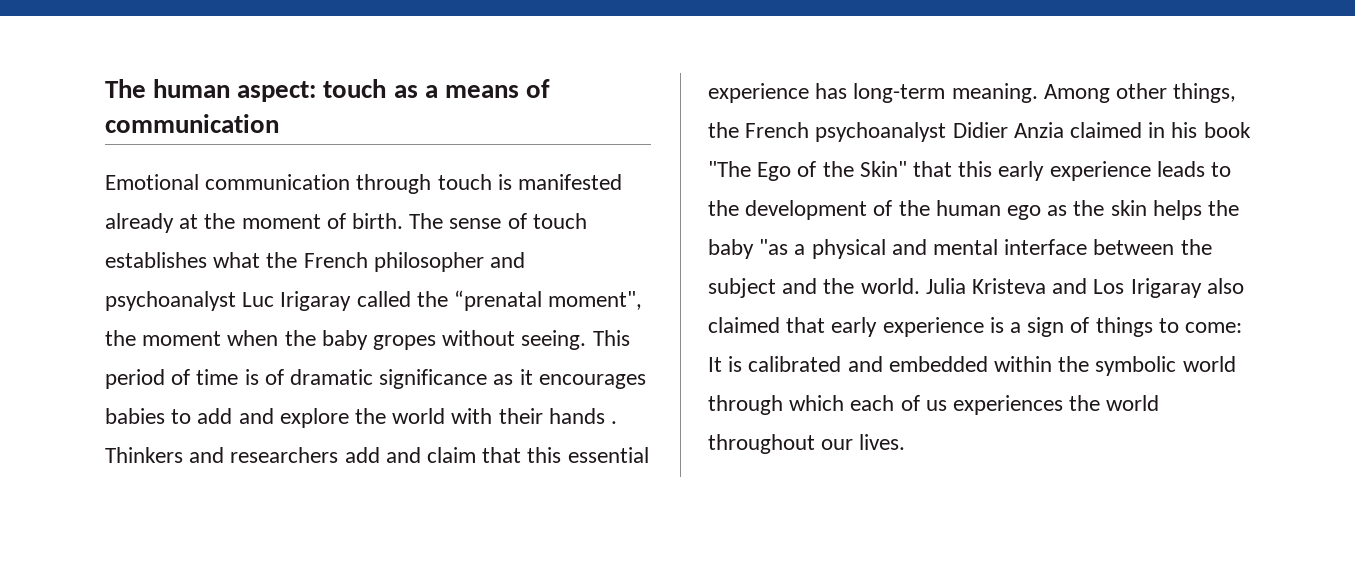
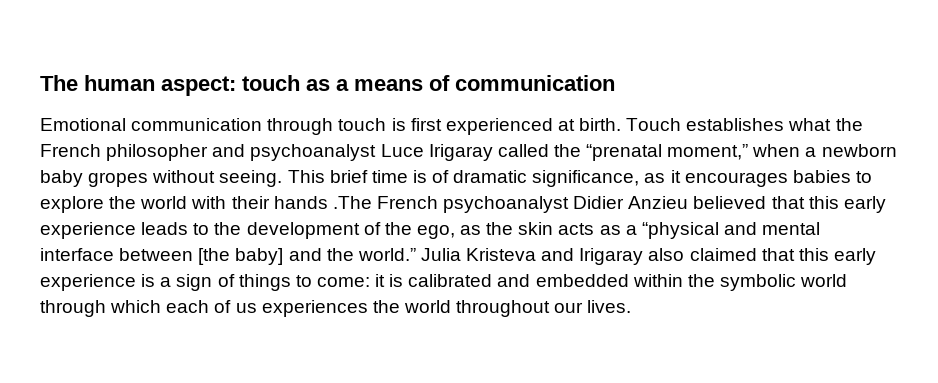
- Emotional communication through touch is manifested already at the moment of birth. The sense of touch establishes what the French philosopher and psychoanalyst Luc Irigaray called the “prenatal moment", the moment when the baby gropes without seeing.
+ Emotional communication through touch is first experienced at birth. Touch establishes what the French philosopher and psychoanalyst Luce Irigaray called the “prenatal moment,” when a newborn baby gropes without seeing.
- This period of time is of dramatic significance as it encourages babies to add and explore the world with their hands . Thinkers and researchers add and claim that this essential experience has long-term meaning. Among other things, the French psychoanalyst Didier Anzia claimed in his book "The Ego of the Skin" that this early experience leads to the development of the human ego as the skin helps the baby "as a physical and mental interface between the subject and the world.
+ This brief time is of dramatic significance, as it encourages babies to explore the world with their hands .The French psychoanalyst Didier Anzieu believed that this early experience leads to the development of the ego, as the skin acts as a “physical and mental interface between [the baby] and the world.”
- Julia Kristeva and Los Irigaray also claimed that early experience is a sign of things to come: It is calibrated and embedded within the symbolic world through which each of us experiences the world throughout our lives.
+ Julia Kristeva and Irigaray also claimed that this early experience is a sign of things to come: it is calibrated and embedded within the symbolic world through which each of us experiences the world throughout our lives.

